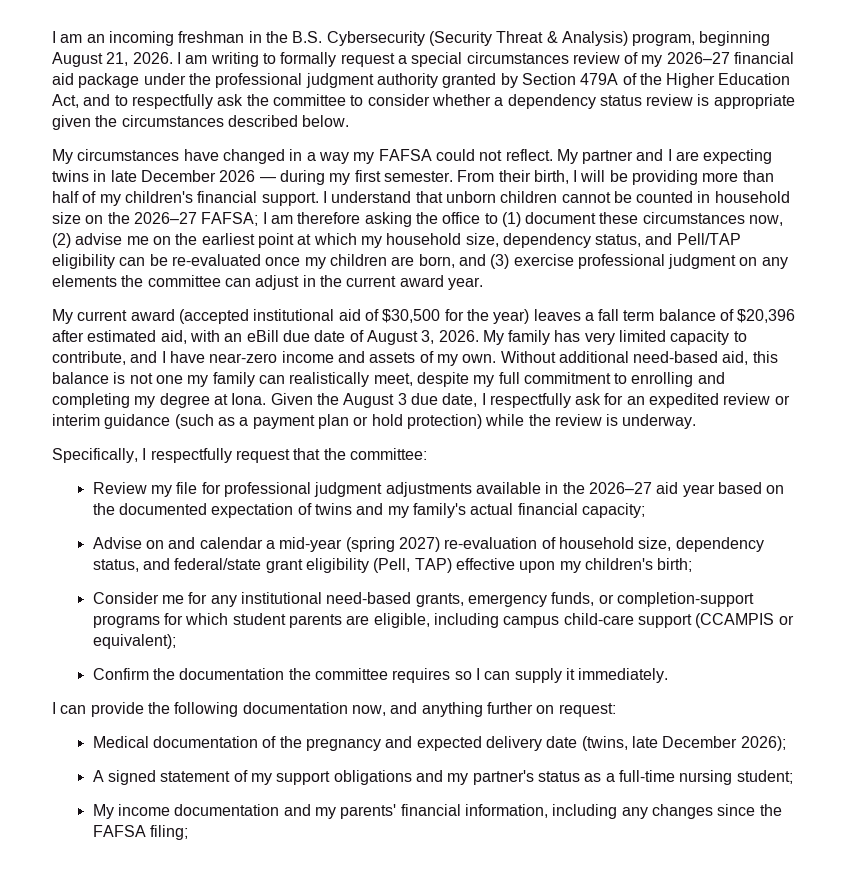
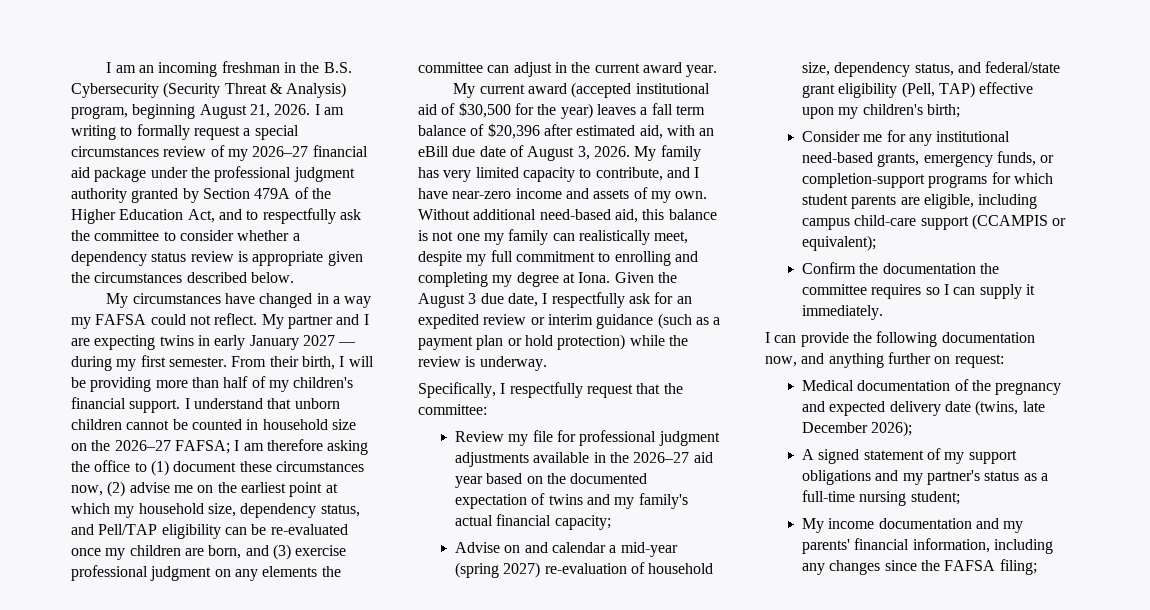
- My partner and I are expecting twins in late December 2026 — during my first semester.
+ My partner and I are expecting twins in early January 2027 — during my first semester.

